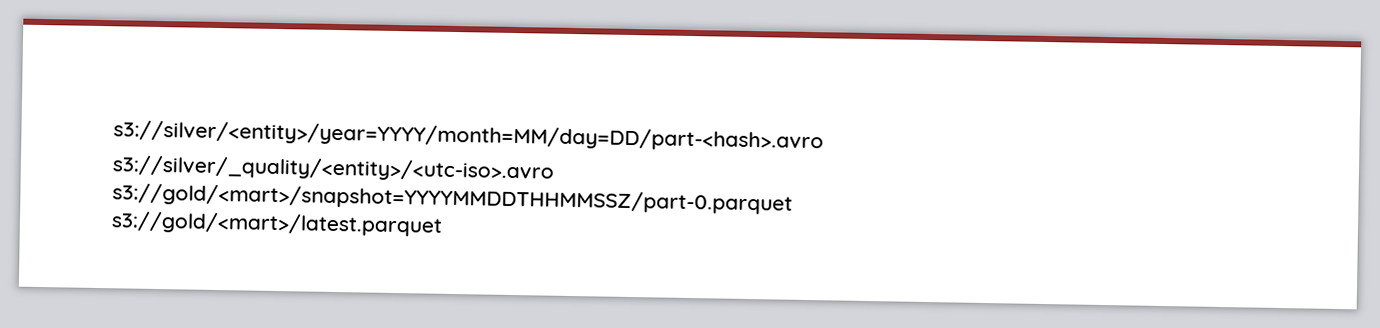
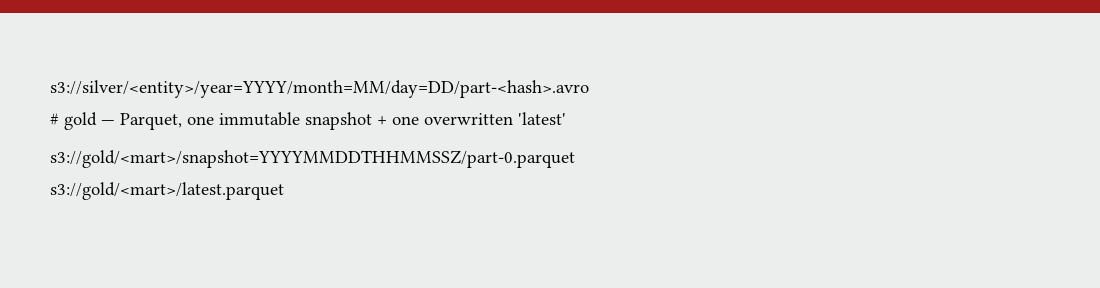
- s3://silver/_quality/<entity>/<utc-iso>.avro
+ # gold — Parquet, one immutable snapshot + one overwritten 'latest'

